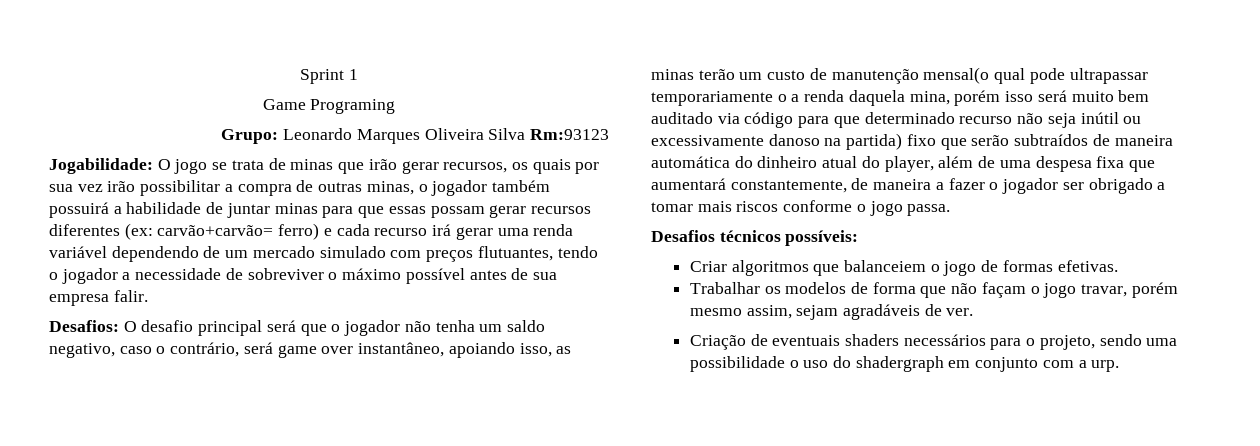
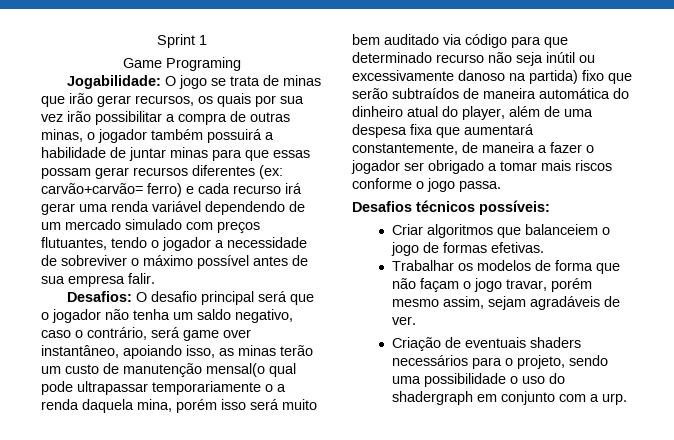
- Grupo: Leonardo Marques Oliveira Silva Rm:93123

